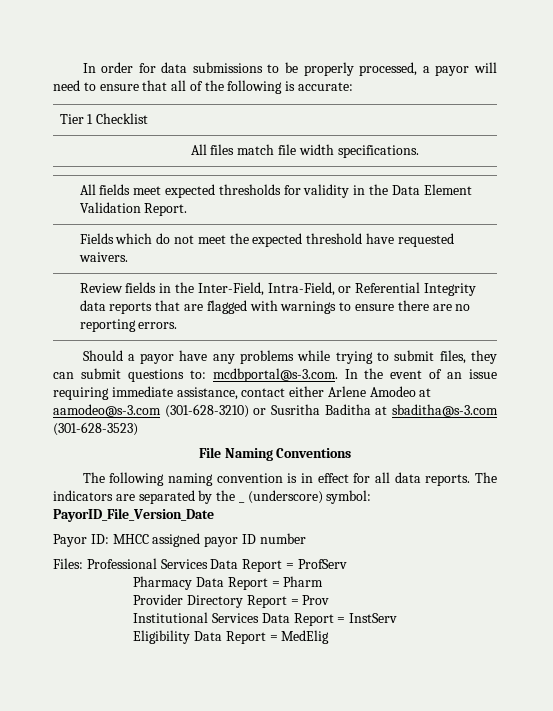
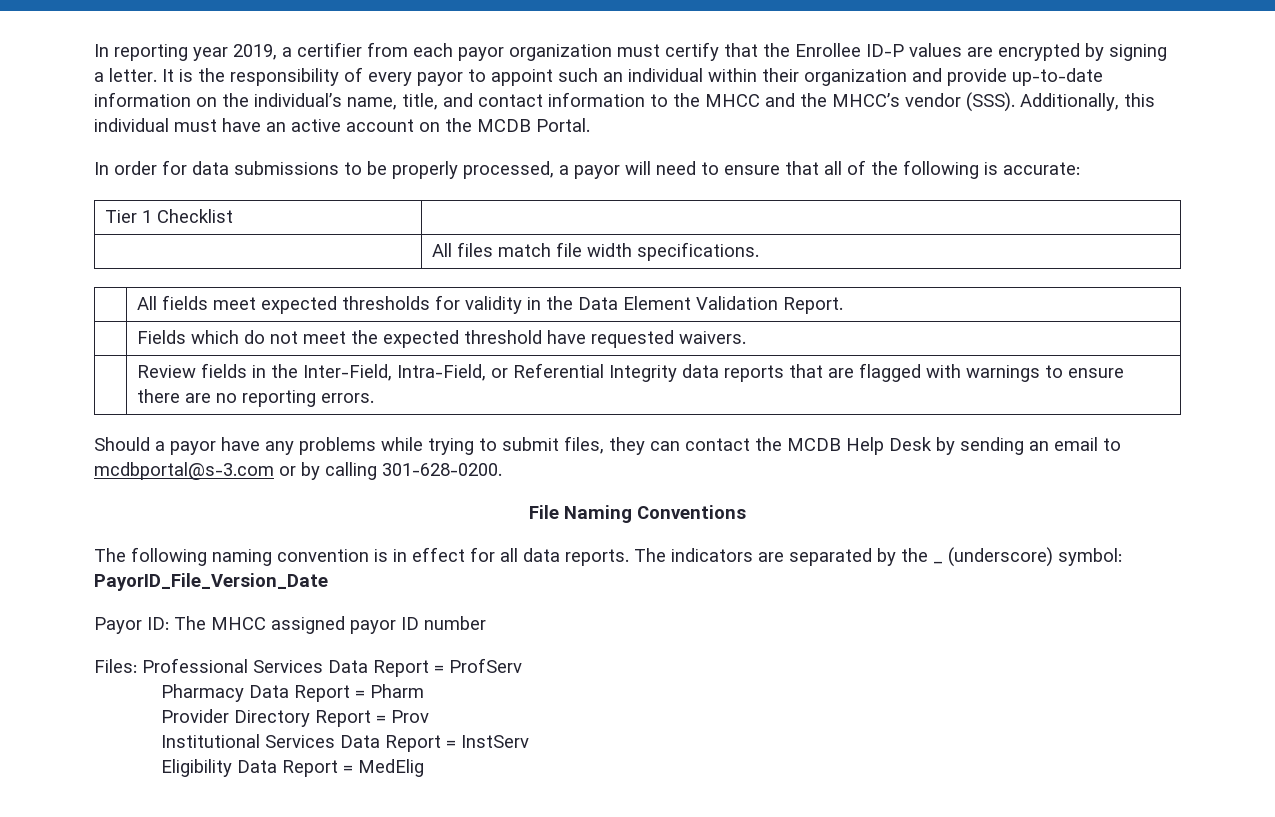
+ In reporting year 2019, a certifier from each payor organization must certify that the Enrollee ID-P values are encrypted by signing a letter. It is the responsibility of every payor to appoint such an individual within their organization and provide up-to-date information on the individual’s name, title, and contact information to the MHCC and the MHCC’s vendor (SSS). Additionally, this individual must have an active account on the MCDB Portal.
- Should a payor have any problems while trying to submit files, they can submit questions to: mcdbportal@s-3.com. In the event of an issue requiring immediate assistance, contact either Arlene Amodeo at aamodeo@s-3.com (301-628-3210) or Susritha Baditha at sbaditha@s-3.com (301-628-3523)
+ Should a payor have any problems while trying to submit files, they can contact the MCDB Help Desk by sending an email to mcdbportal@s-3.com or by calling 301-628-0200.
- Payor ID: MHCC assigned payor ID number
+ Payor ID: The MHCC assigned payor ID number

